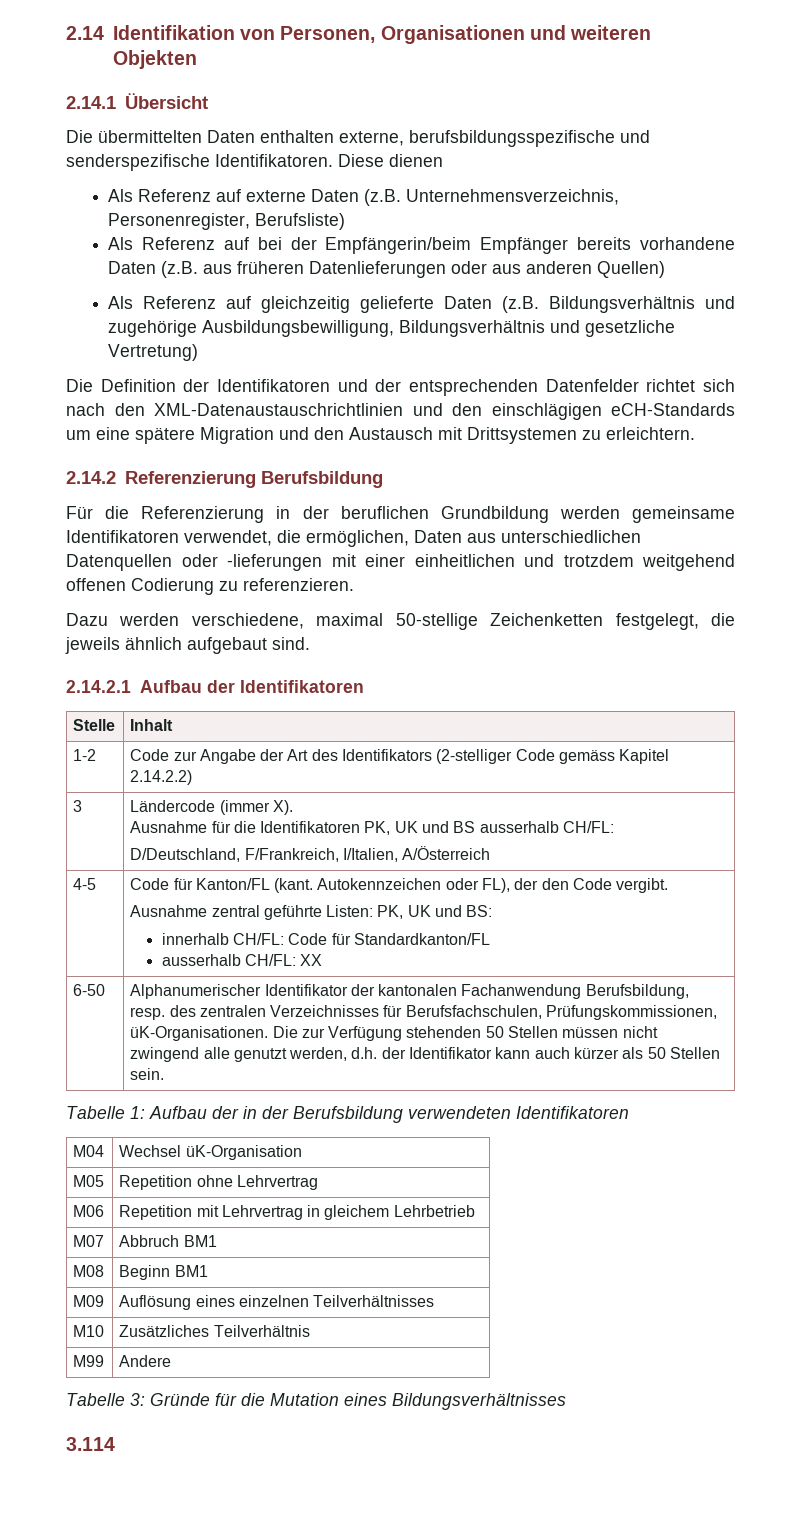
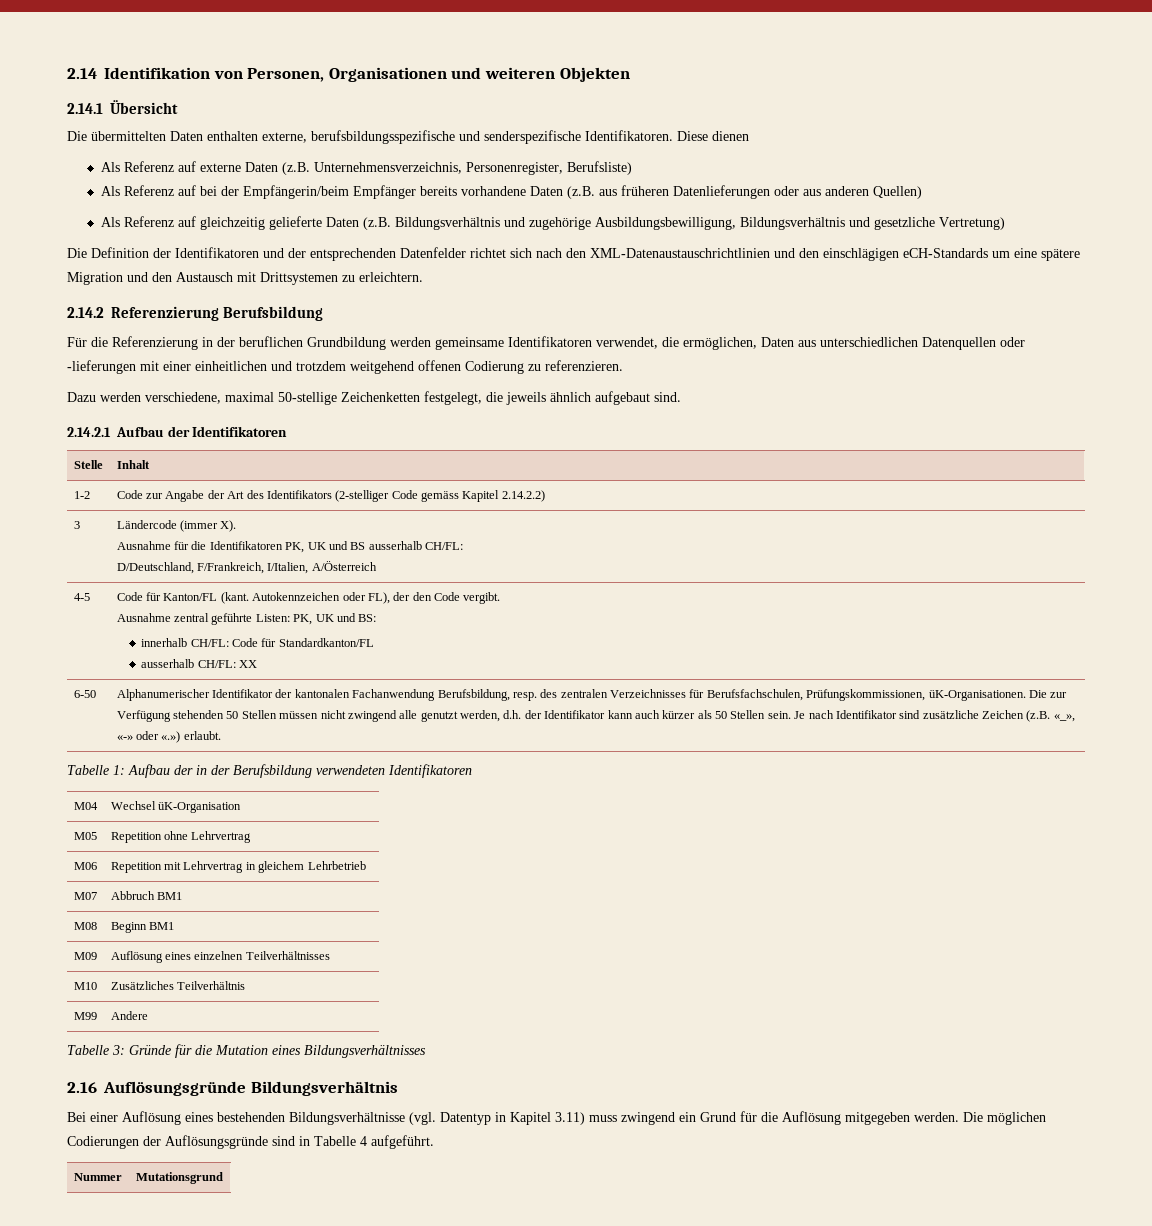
+ Je nach Identifikator sind zusätzliche Zeichen (z.B. «_», «-» oder «.») erlaubt.
- 3.114
+ 2.16 Auflösungsgründe Bildungsverhältnis
+ Bei einer Auflösung eines bestehenden Bildungsverhältnisse (vgl. Datentyp in Kapitel 3.11) muss zwingend ein Grund für die Auflösung mitgegeben werden. Die möglichen Codierungen der Auflösungsgründe sind in Tabelle 4 aufgeführt.
+ Nummer | Mutationsgrund

